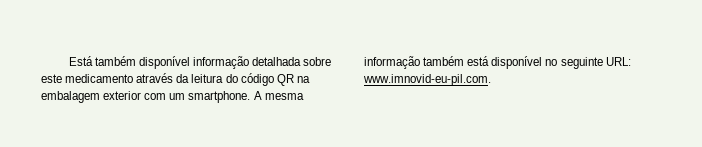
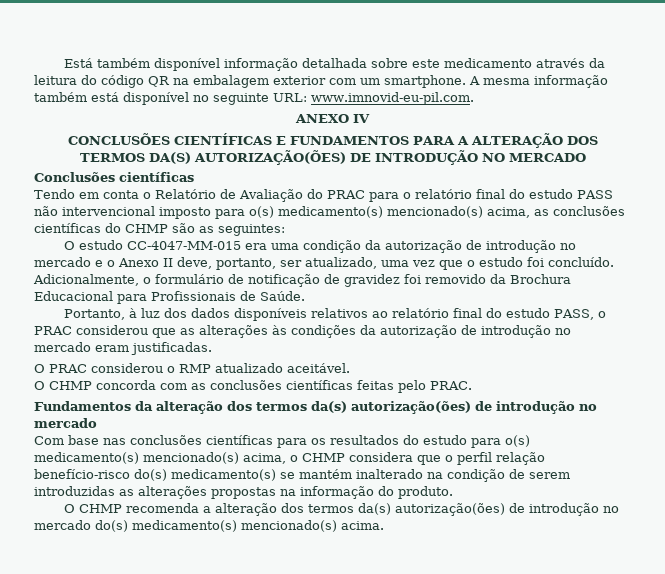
+ ANEXO IV
+ CONCLUSÕES CIENTÍFICAS E FUNDAMENTOS PARA A ALTERAÇÃO DOS TERMOS DA(S) AUTORIZAÇÃO(ÕES) DE INTRODUÇÃO NO MERCADO
+ Conclusões científicas
+ Tendo em conta o Relatório de Avaliação do PRAC para o relatório final do estudo PASS não intervencional imposto para o(s) medicamento(s) mencionado(s) acima, as conclusões científicas do CHMP são as seguintes:
+ O estudo CC-4047-MM-015 era uma condição da autorização de introdução no mercado e o Anexo II deve, portanto, ser atualizado, uma vez que o estudo foi concluído. Adicionalmente, o formulário de notificação de gravidez foi removido da Brochura Educacional para Profissionais de Saúde.
+ Portanto, à luz dos dados disponíveis relativos ao relatório final do estudo PASS, o PRAC considerou que as alterações às condições da autorização de introdução no mercado eram justificadas.
+ O PRAC considerou o RMP atualizado aceitável.
+ O CHMP concorda com as conclusões científicas feitas pelo PRAC.
+ Fundamentos da alteração dos termos da(s) autorização(ões) de introdução no mercado
+ Com base nas conclusões científicas para os resultados do estudo para o(s) medicamento(s) mencionado(s) acima, o CHMP considera que o perfil relação benefício-risco do(s) medicamento(s) se mantém inalterado na condição de serem introduzidas as alterações propostas na informação do produto.
+ O CHMP recomenda a alteração dos termos da(s) autorização(ões) de introdução no mercado do(s) medicamento(s) mencionado(s) acima.

